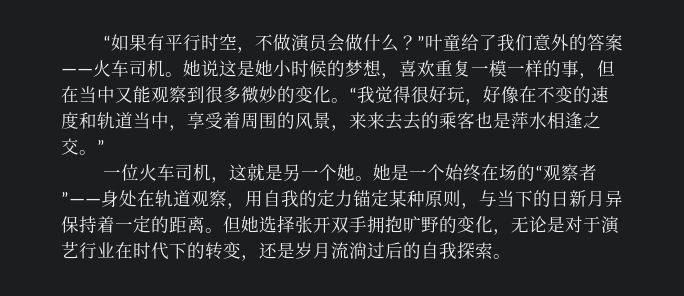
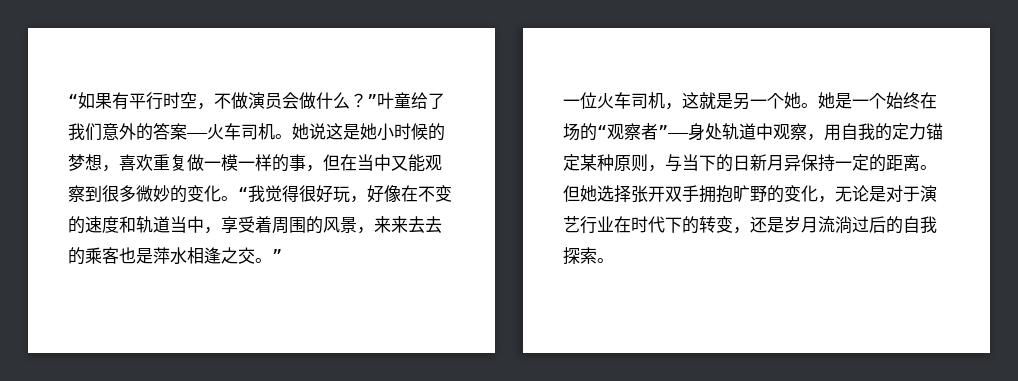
- 她说这是她小时候的梦想，喜欢重复一模一样的事，但在当中又能观察到很多微妙的变化。
+ 她说这是她小时候的梦想，喜欢重复做一模一样的事，但在当中又能观察到很多微妙的变化。
- 她是一个始终在场的“观察者”——身处在轨道观察，用自我的定力锚定某种原则，与当下的日新月异保持着一定的距离。
+ 她是一个始终在场的“观察者”——身处轨道中观察，用自我的定力锚定某种原则，与当下的日新月异保持一定的距离。

